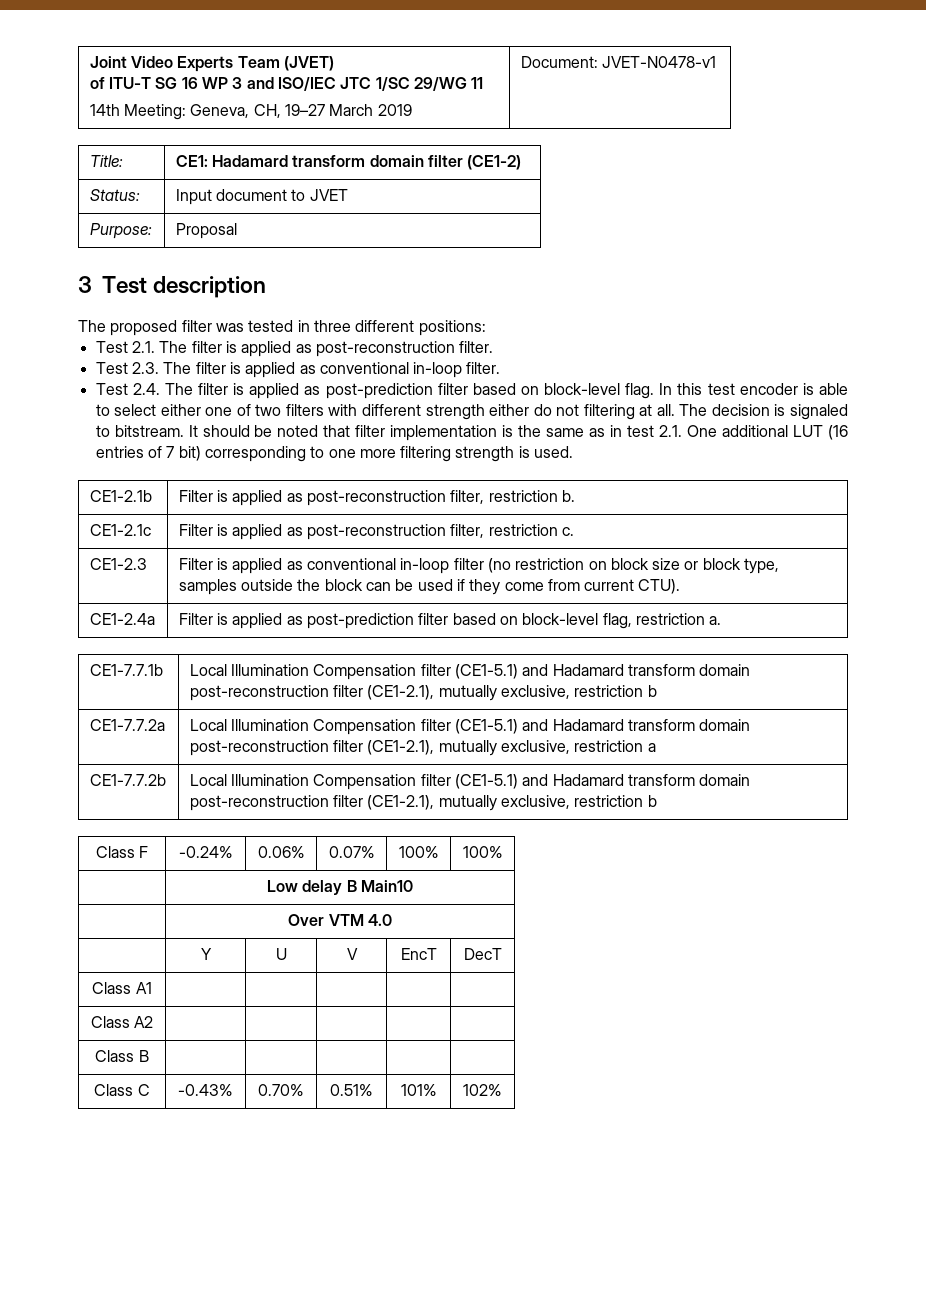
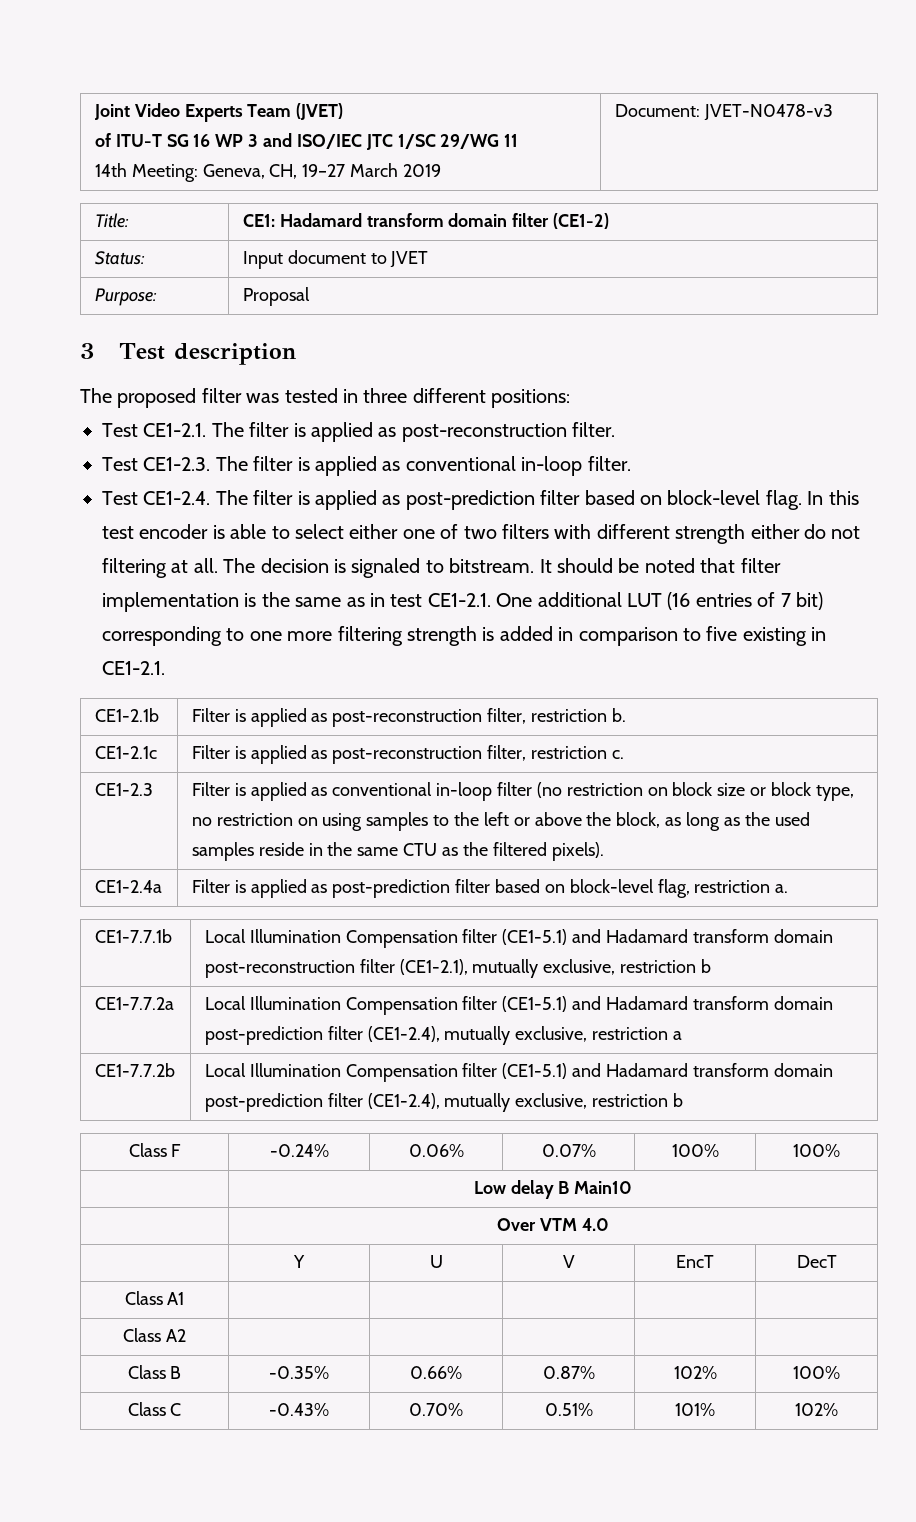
  Joint Video Experts Team (JVET)
  of ITU-T SG 16 WP 3 and ISO/IEC JTC 1/SC 29/WG 11
- 14th Meeting: Geneva, CH, 19–27 March 2019 | Document: JVET-N0478-v1
+ 14th Meeting: Geneva, CH, 19–27 March 2019 | Document: JVET-N0478-v3
- Test 2.1. The filter is applied as post-reconstruction filter.
+ Test CE1-2.1. The filter is applied as post-reconstruction filter.
- Test 2.3. The filter is applied as conventional in-loop filter.
+ Test CE1-2.3. The filter is applied as conventional in-loop filter.
- Test 2.4. The filter is applied as post-prediction filter based on block-level flag.
+ Test CE1-2.4. The filter is applied as post-prediction filter based on block-level flag.
- It should be noted that filter implementation is the same as in test 2.1. One additional LUT (16 entries of 7 bit) corresponding to one more filtering strength is used.
+ It should be noted that filter implementation is the same as in test CE1-2.1. One additional LUT (16 entries of 7 bit) corresponding to one more filtering strength is added in comparison to five existing in CE1-2.1.
- Filter is applied as conventional in-loop filter (no restriction on block size or block type, samples outside the block can be used if they come from current CTU).
+ Filter is applied as conventional in-loop filter (no restriction on block size or block type, no restriction on using samples to the left or above the block, as long as the used samples reside in the same CTU as the filtered pixels).
- CE1-7.7.2a | Local Illumination Compensation filter (CE1-5.1) and Hadamard transform domain post-reconstruction filter (CE1-2.1), mutually exclusive, restriction a
+ CE1-7.7.2a | Local Illumination Compensation filter (CE1-5.1) and Hadamard transform domain post-prediction filter (CE1-2.4), mutually exclusive, restriction a
- CE1-7.7.2b | Local Illumination Compensation filter (CE1-5.1) and Hadamard transform domain post-reconstruction filter (CE1-2.1), mutually exclusive, restriction b
+ CE1-7.7.2b | Local Illumination Compensation filter (CE1-5.1) and Hadamard transform domain post-prediction filter (CE1-2.4), mutually exclusive, restriction b
- Class B | | | | |
+ Class B | -0.35% | 0.66% | 0.87% | 102% | 100%

